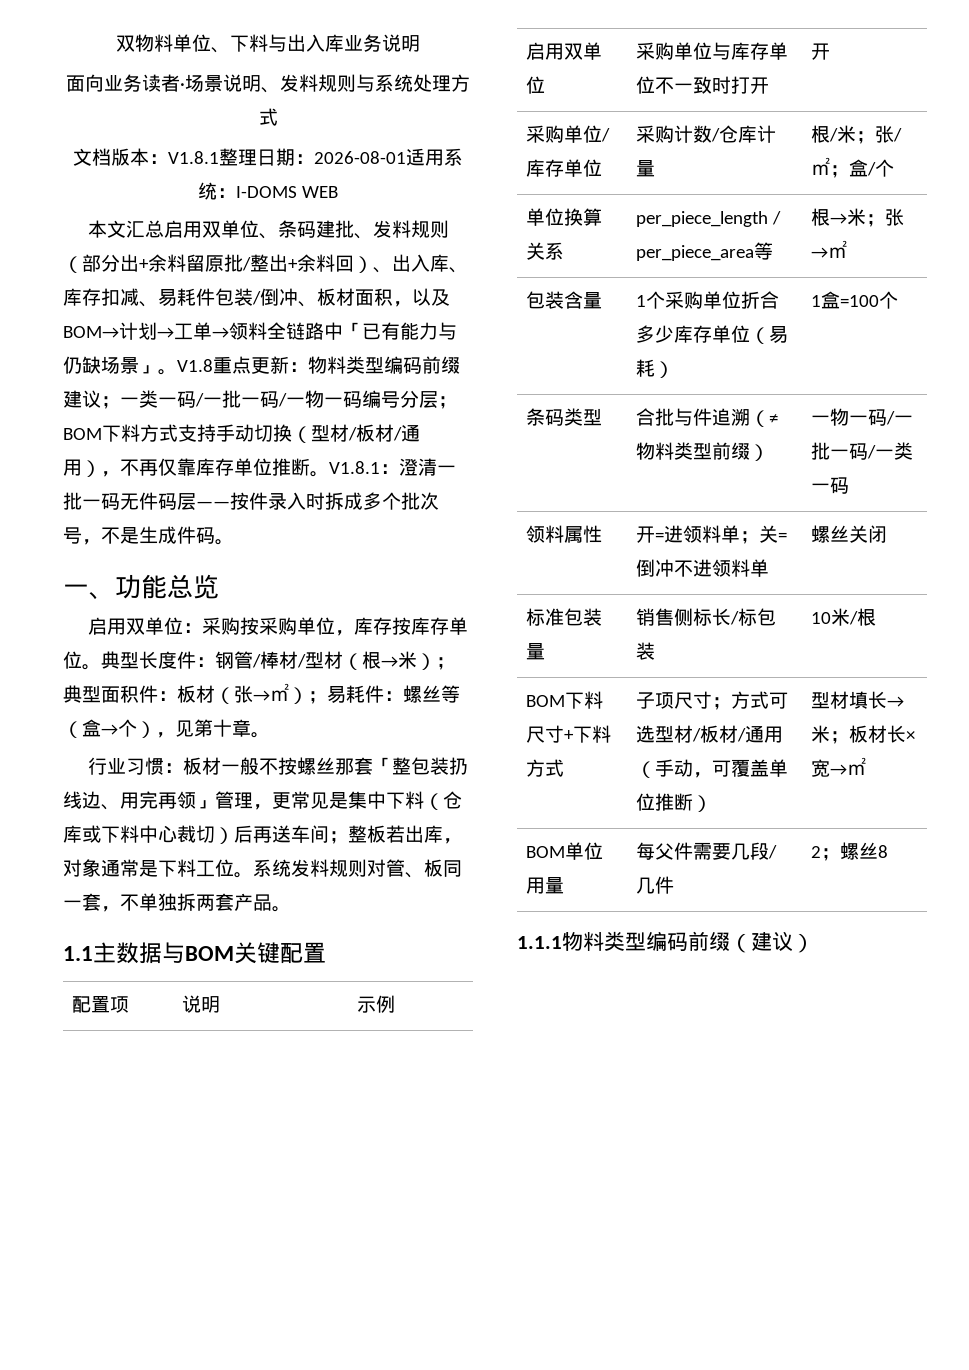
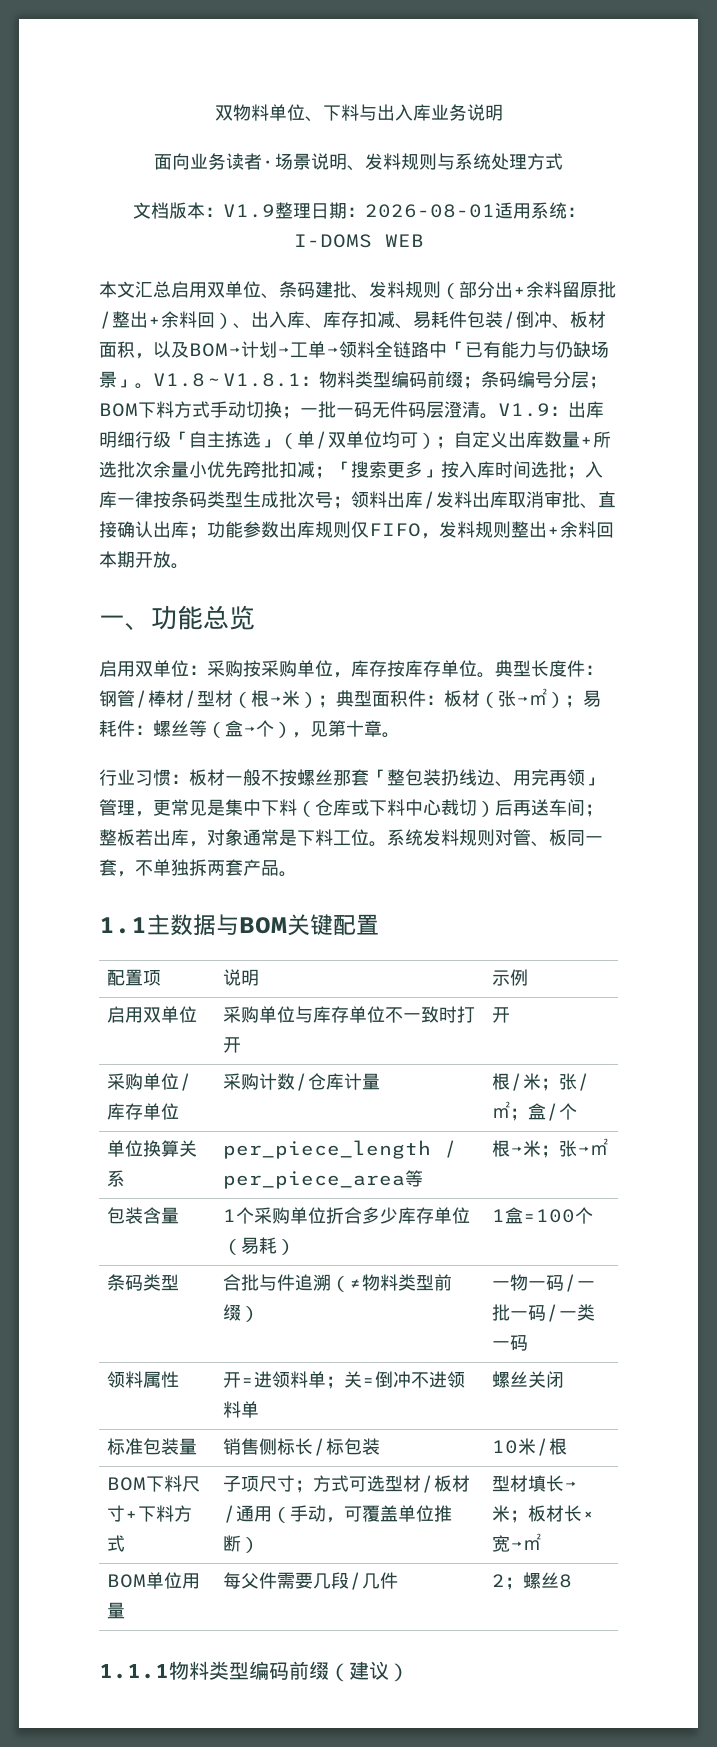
- 文档版本：V1.8.1整理日期：2026-08-01适用系统：I-DOMS WEB
+ 文档版本：V1.9整理日期：2026-08-01适用系统：I-DOMS WEB
- V1.8重点更新：物料类型编码前缀建议；一类一码/一批一码/一物一码编号分层；BOM下料方式支持手动切换（型材/板材/通用），不再仅靠库存单位推断。V1.8.1：澄清一批一码无件码层——按件录入时拆成多个批次号，不是生成件码。
+ V1.8～V1.8.1：物料类型编码前缀；条码编号分层；BOM下料方式手动切换；一批一码无件码层澄清。V1.9：出库明细行级「自主拣选」（单/双单位均可）；自定义出库数量+所选批次余量小优先跨批扣减；「搜索更多」按入库时间选批；入库一律按条码类型生成批次号；领料出库/发料出库取消审批、直接确认出库；功能参数出库规则仅FIFO，发料规则整出+余料回本期开放。

